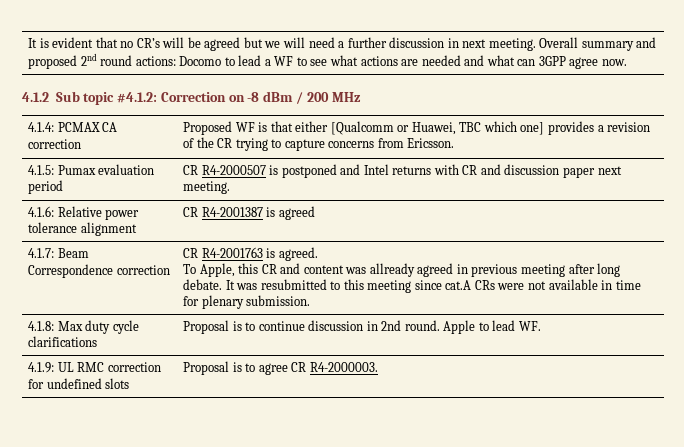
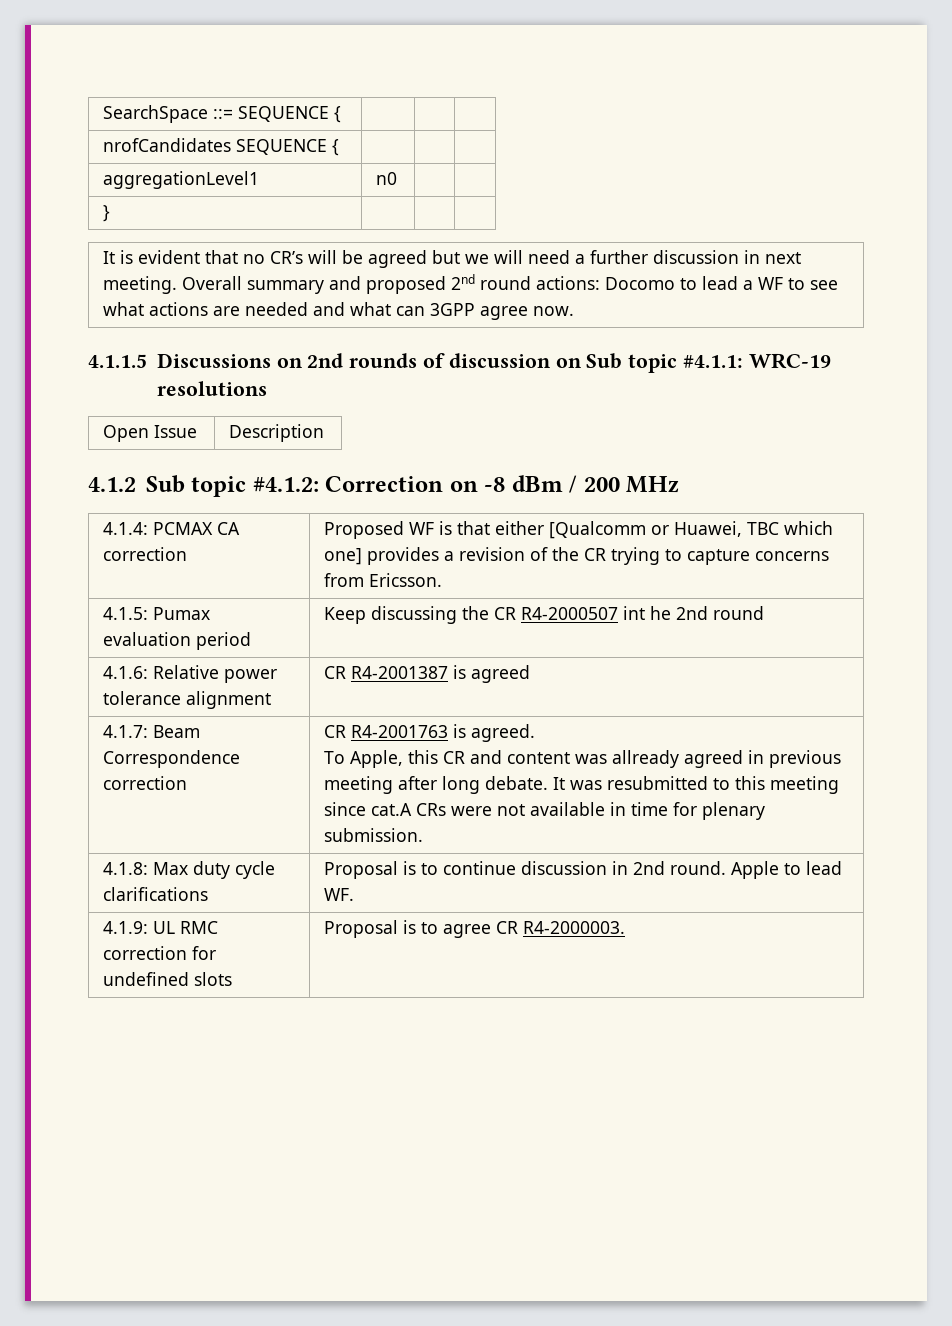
+ SearchSpace ::= SEQUENCE { | | |
+ nrofCandidates SEQUENCE { | | |
+ aggregationLevel1 | n0 | |
+ } | | |
+ 4.1.1.5 Discussions on 2nd rounds of discussion on Sub topic #4.1.1: WRC-19 resolutions
+ Open Issue | Description
- 4.1.5: Pumax evaluation period | CR R4-2000507 is postponed and Intel returns with CR and discussion paper next meeting.
+ 4.1.5: Pumax evaluation period | Keep discussing the CR R4-2000507 int he 2nd round

